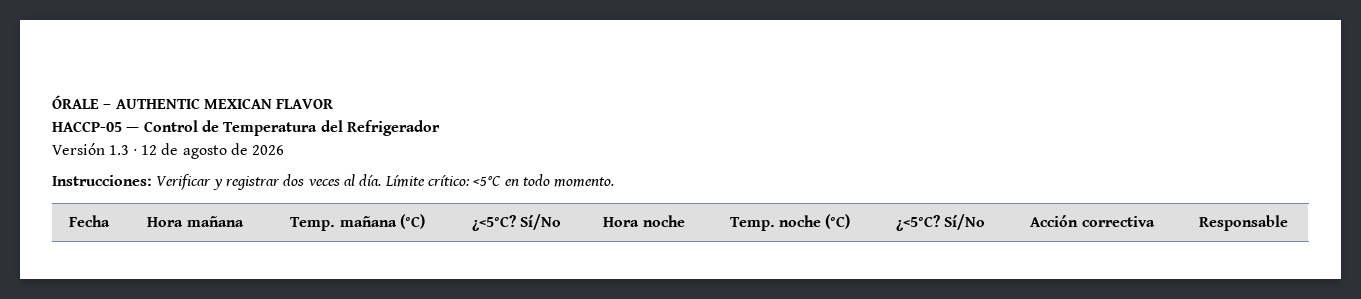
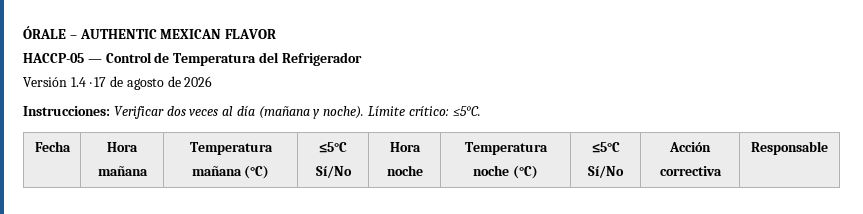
- Versión 1.3 · 12 de agosto de 2026
+ Versión 1.4 · 17 de agosto de 2026
- Instrucciones: Verificar y registrar dos veces al día. Límite crítico: <5°C en todo momento.
+ Instrucciones: Verificar dos veces al día (mañana y noche). Límite crítico: ≤5°C.
- Fecha | Hora mañana | Temp. mañana (°C) | ¿<5°C? Sí/No | Hora noche | Temp. noche (°C) | ¿<5°C? Sí/No | Acción correctiva | Responsable
+ Fecha | Hora mañana | Temperatura mañana (°C) | ≤5°C Sí/No | Hora noche | Temperatura noche (°C) | ≤5°C Sí/No | Acción correctiva | Responsable

